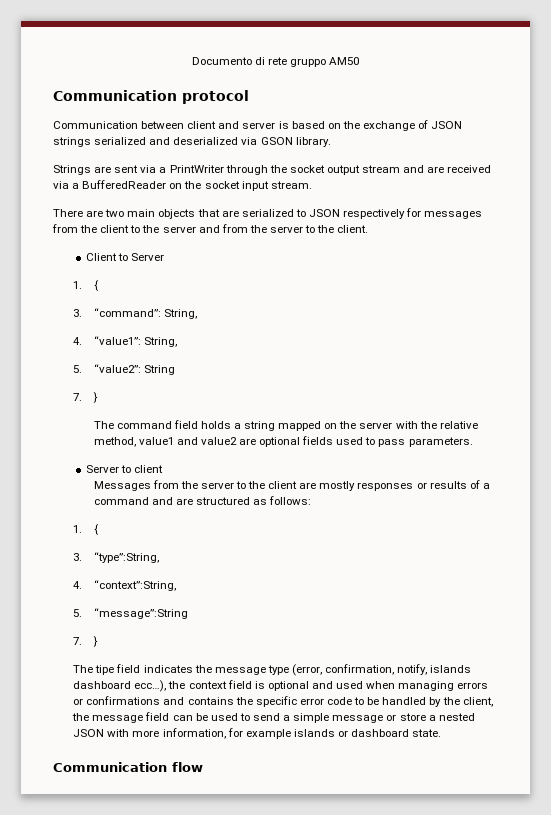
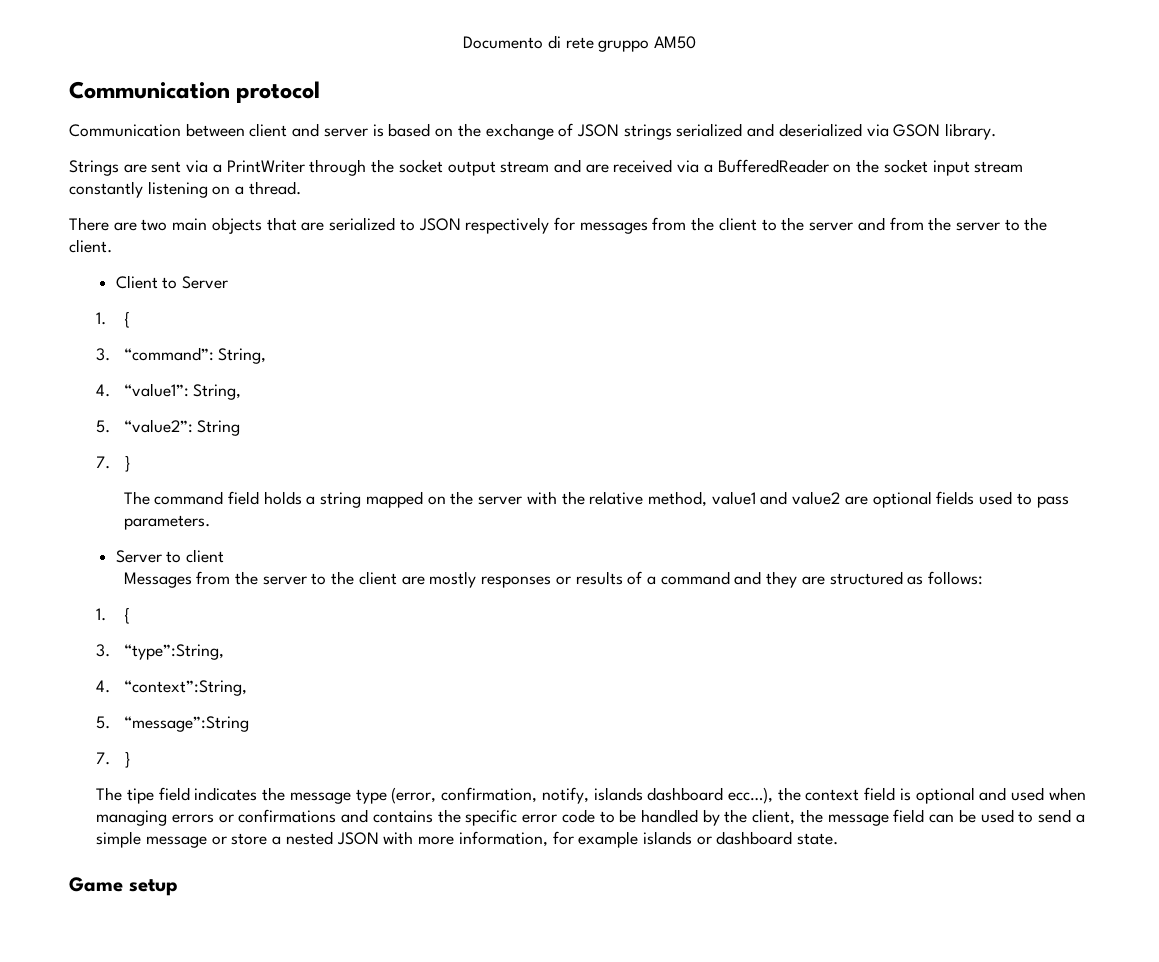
- Strings are sent via a PrintWriter through the socket output stream and are received via a BufferedReader on the socket input stream.
+ Strings are sent via a PrintWriter through the socket output stream and are received via a BufferedReader on the socket input stream constantly listening on a thread.
- Messages from the server to the client are mostly responses or results of a command and are structured as follows:
+ Messages from the server to the client are mostly responses or results of a command and they are structured as follows:
- Communication flow
+ Game setup

